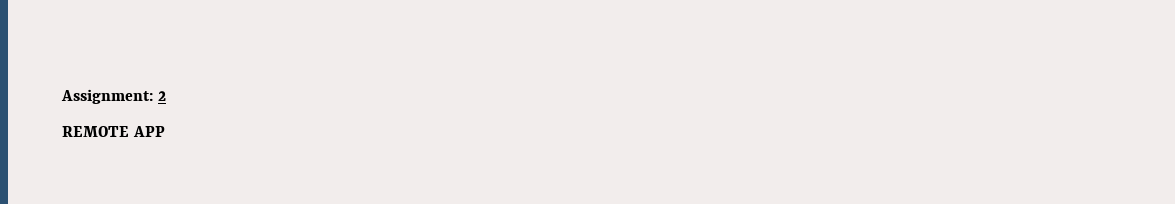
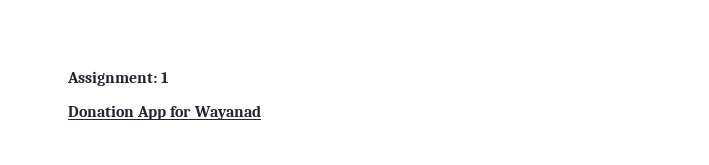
- Assignment: 2
- REMOTE APP
+ Assignment: 1
+ Donation App for Wayanad

